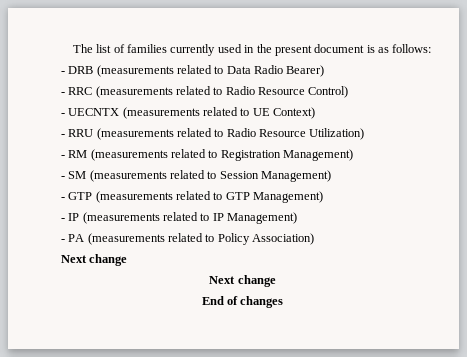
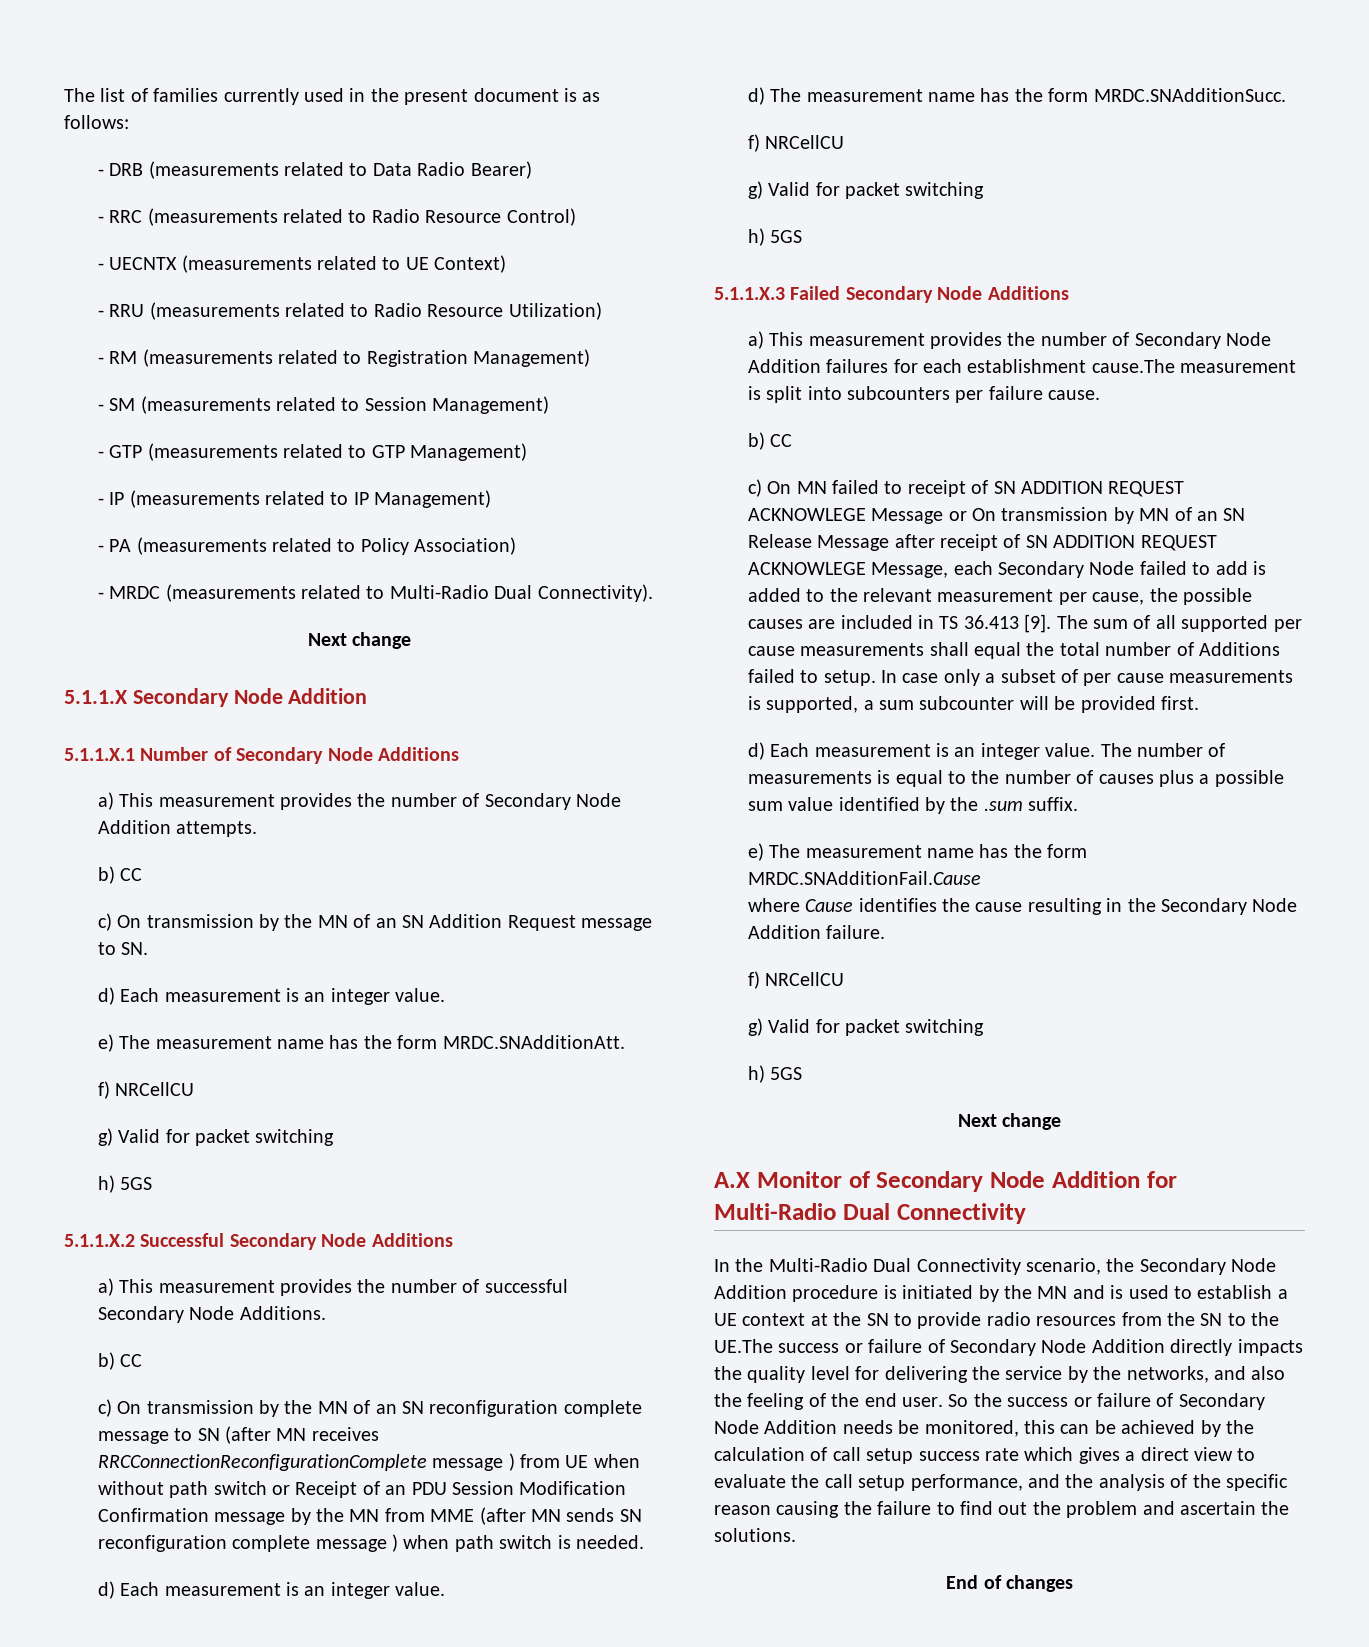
  - PA (measurements related to Policy Association)
+ - MRDC (measurements related to Multi-Radio Dual Connectivity).
  Next change
+ 5.1.1.X Secondary Node Addition
+ 5.1.1.X.1 Number of Secondary Node Additions
+ a) This measurement provides the number of Secondary Node Addition attempts.
+ b) CC
+ c) On transmission by the MN of an SN Addition Request message to SN.
+ d) Each measurement is an integer value.
+ e) The measurement name has the form MRDC.SNAdditionAtt.
+ f) NRCellCU
+ g) Valid for packet switching
+ h) 5GS
+ 5.1.1.X.2 Successful Secondary Node Additions
+ a) This measurement provides the number of successful Secondary Node Additions.
+ b) CC
+ c) On transmission by the MN of an SN reconfiguration complete message to SN (after MN receives RRCConnectionReconfigurationComplete message ) from UE when without path switch or Receipt of an PDU Session Modification Confirmation message by the MN from MME (after MN sends SN reconfiguration complete message ) when path switch is needed.
+ d) Each measurement is an integer value.
+ d) The measurement name has the form MRDC.SNAdditionSucc.
+ f) NRCellCU
+ g) Valid for packet switching
+ h) 5GS
+ 5.1.1.X.3 Failed Secondary Node Additions
+ a) This measurement provides the number of Secondary Node Addition failures for each establishment cause.The measurement is split into subcounters per failure cause.
+ b) CC
+ c) On MN failed to receipt of SN ADDITION REQUEST ACKNOWLEGE Message or On transmission by MN of an SN Release Message after receipt of SN ADDITION REQUEST ACKNOWLEGE Message, each Secondary Node failed to add is added to the relevant measurement per cause, the possible causes are included in TS 36.413 [9]. The sum of all supported per cause measurements shall equal the total number of Additions failed to setup. In case only a subset of per cause measurements is supported, a sum subcounter will be provided first.
+ d) Each measurement is an integer value. The number of measurements is equal to the number of causes plus a possible sum value identified by the .sum suffix.
+ e) The measurement name has the form MRDC.SNAdditionFail.Cause
+ where Cause identifies the cause resulting in the Secondary Node Addition failure.
+ f) NRCellCU
+ g) Valid for packet switching
+ h) 5GS
  Next change
+ A.X Monitor of Secondary Node Addition for Multi-Radio Dual Connectivity
+ In the Multi-Radio Dual Connectivity scenario, the Secondary Node Addition procedure is initiated by the MN and is used to establish a UE context at the SN to provide radio resources from the SN to the UE.The success or failure of Secondary Node Addition directly impacts the quality level for delivering the service by the networks, and also the feeling of the end user. So the success or failure of Secondary Node Addition needs be monitored, this can be achieved by the calculation of call setup success rate which gives a direct view to evaluate the call setup performance, and the analysis of the specific reason causing the failure to find out the problem and ascertain the solutions.

